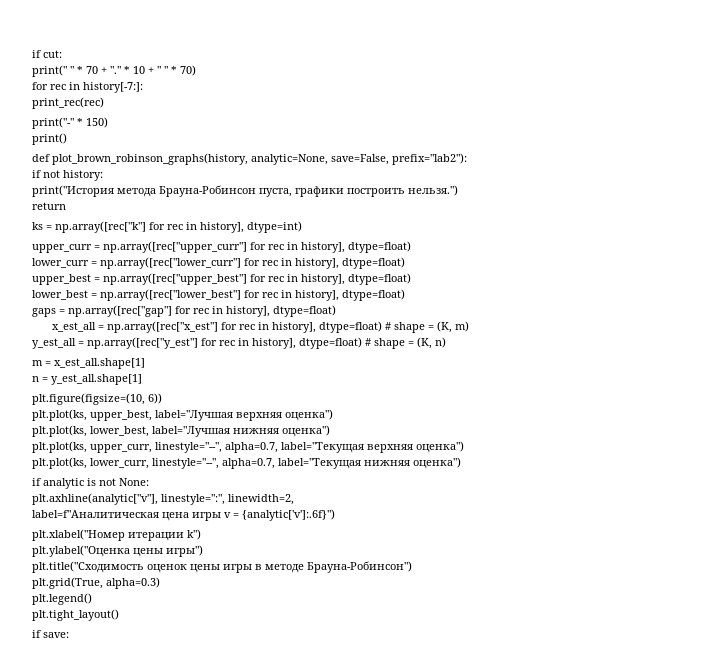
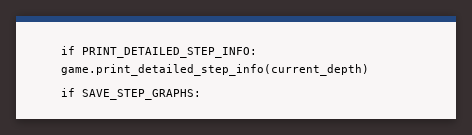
- if cut:
- print(" " * 70 + "." * 10 + " " * 70)
- for rec in history[-7:]:
- print_rec(rec)
- print("-" * 150)
- print()
- def plot_brown_robinson_graphs(history, analytic=None, save=False, prefix="lab2"):
- if not history:
- print("История метода Брауна-Робинсон пуста, графики построить нельзя.")
- return
- ks = np.array([rec["k"] for rec in history], dtype=int)
- upper_curr = np.array([rec["upper_curr"] for rec in history], dtype=float)
- lower_curr = np.array([rec["lower_curr"] for rec in history], dtype=float)
- upper_best = np.array([rec["upper_best"] for rec in history], dtype=float)
- lower_best = np.array([rec["lower_best"] for rec in history], dtype=float)
- gaps = np.array([rec["gap"] for rec in history], dtype=float)
- x_est_all = np.array([rec["x_est"] for rec in history], dtype=float) # shape = (K, m)
- y_est_all = np.array([rec["y_est"] for rec in history], dtype=float) # shape = (K, n)
- m = x_est_all.shape[1]
- n = y_est_all.shape[1]
- plt.figure(figsize=(10, 6))
- plt.plot(ks, upper_best, label="Лучшая верхняя оценка")
- plt.plot(ks, lower_best, label="Лучшая нижняя оценка")
- plt.plot(ks, upper_curr, linestyle="--", alpha=0.7, label="Текущая верхняя оценка")
- plt.plot(ks, lower_curr, linestyle="--", alpha=0.7, label="Текущая нижняя оценка")
- if analytic is not None:
- plt.axhline(analytic["v"], linestyle=":", linewidth=2,
- label=f"Аналитическая цена игры v = {analytic['v']:.6f}")
- plt.xlabel("Номер итерации k")
- plt.ylabel("Оценка цены игры")
- plt.title("Сходимость оценок цены игры в методе Брауна-Робинсон")
- plt.grid(True, alpha=0.3)
- plt.legend()
- plt.tight_layout()
- if save:
+ if PRINT_DETAILED_STEP_INFO:
+ game.print_detailed_step_info(current_depth)
+ if SAVE_STEP_GRAPHS:

